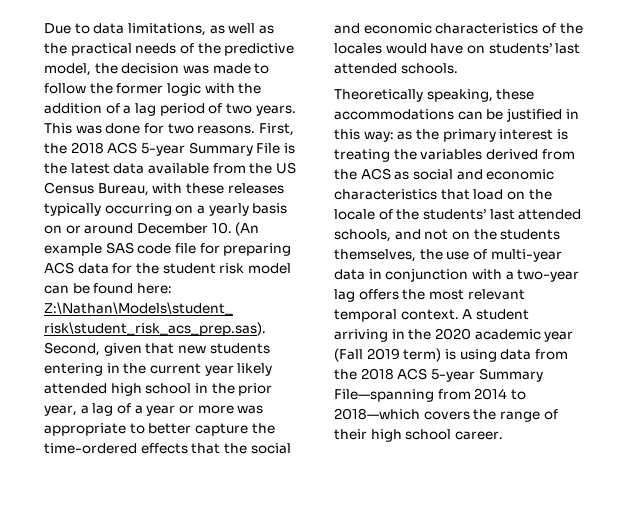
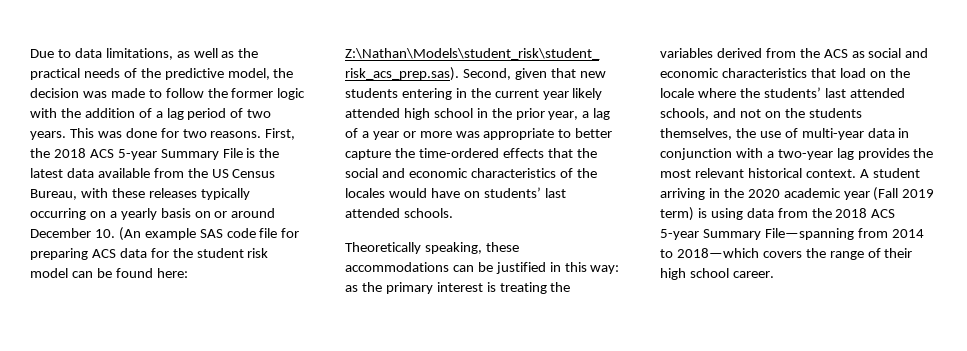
- Theoretically speaking, these accommodations can be justified in this way: as the primary interest is treating the variables derived from the ACS as social and economic characteristics that load on the locale of the students’ last attended schools, and not on the students themselves, the use of multi-year data in conjunction with a two-year lag offers the most relevant temporal context.
+ Theoretically speaking, these accommodations can be justified in this way: as the primary interest is treating the variables derived from the ACS as social and economic characteristics that load on the locale where the students’ last attended schools, and not on the students themselves, the use of multi-year data in conjunction with a two-year lag provides the most relevant historical context.

